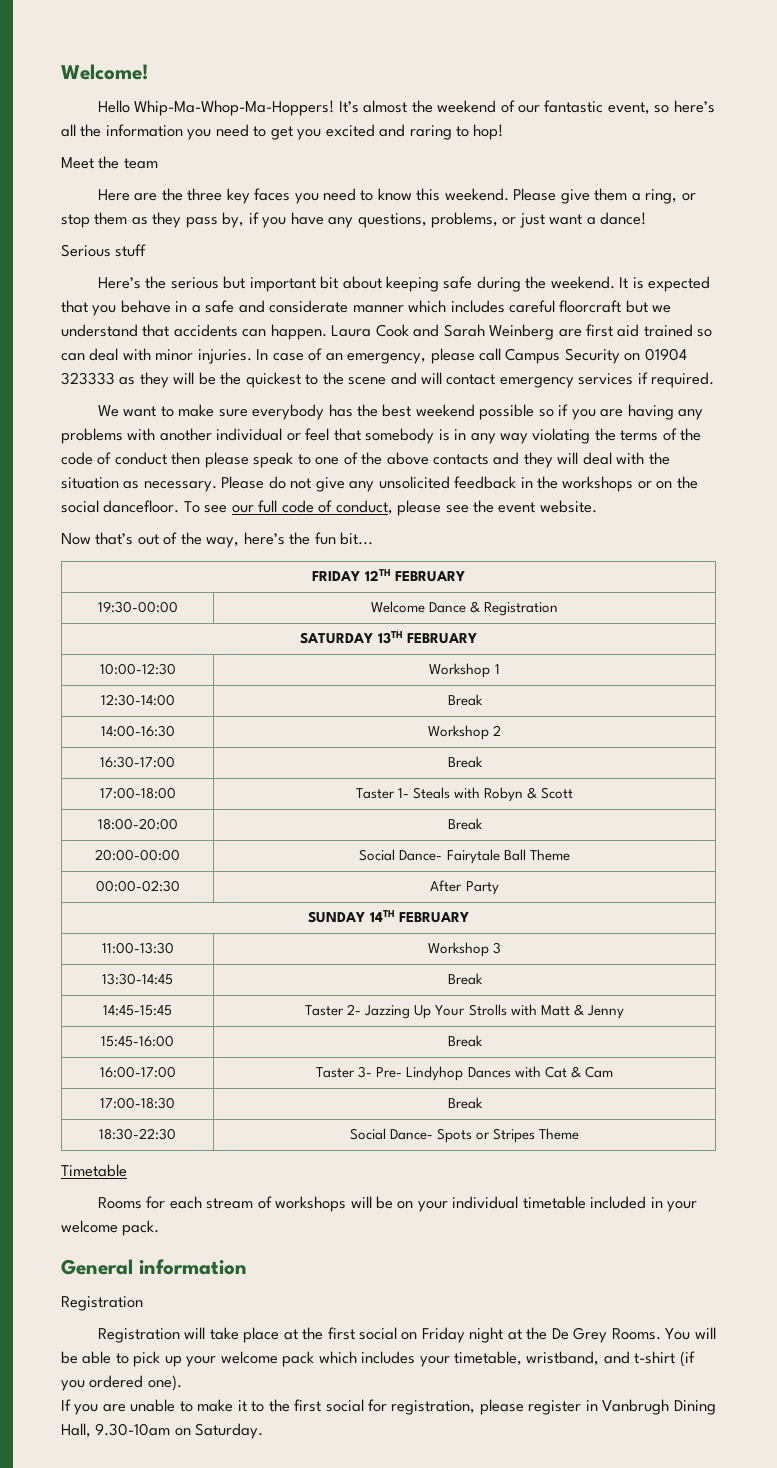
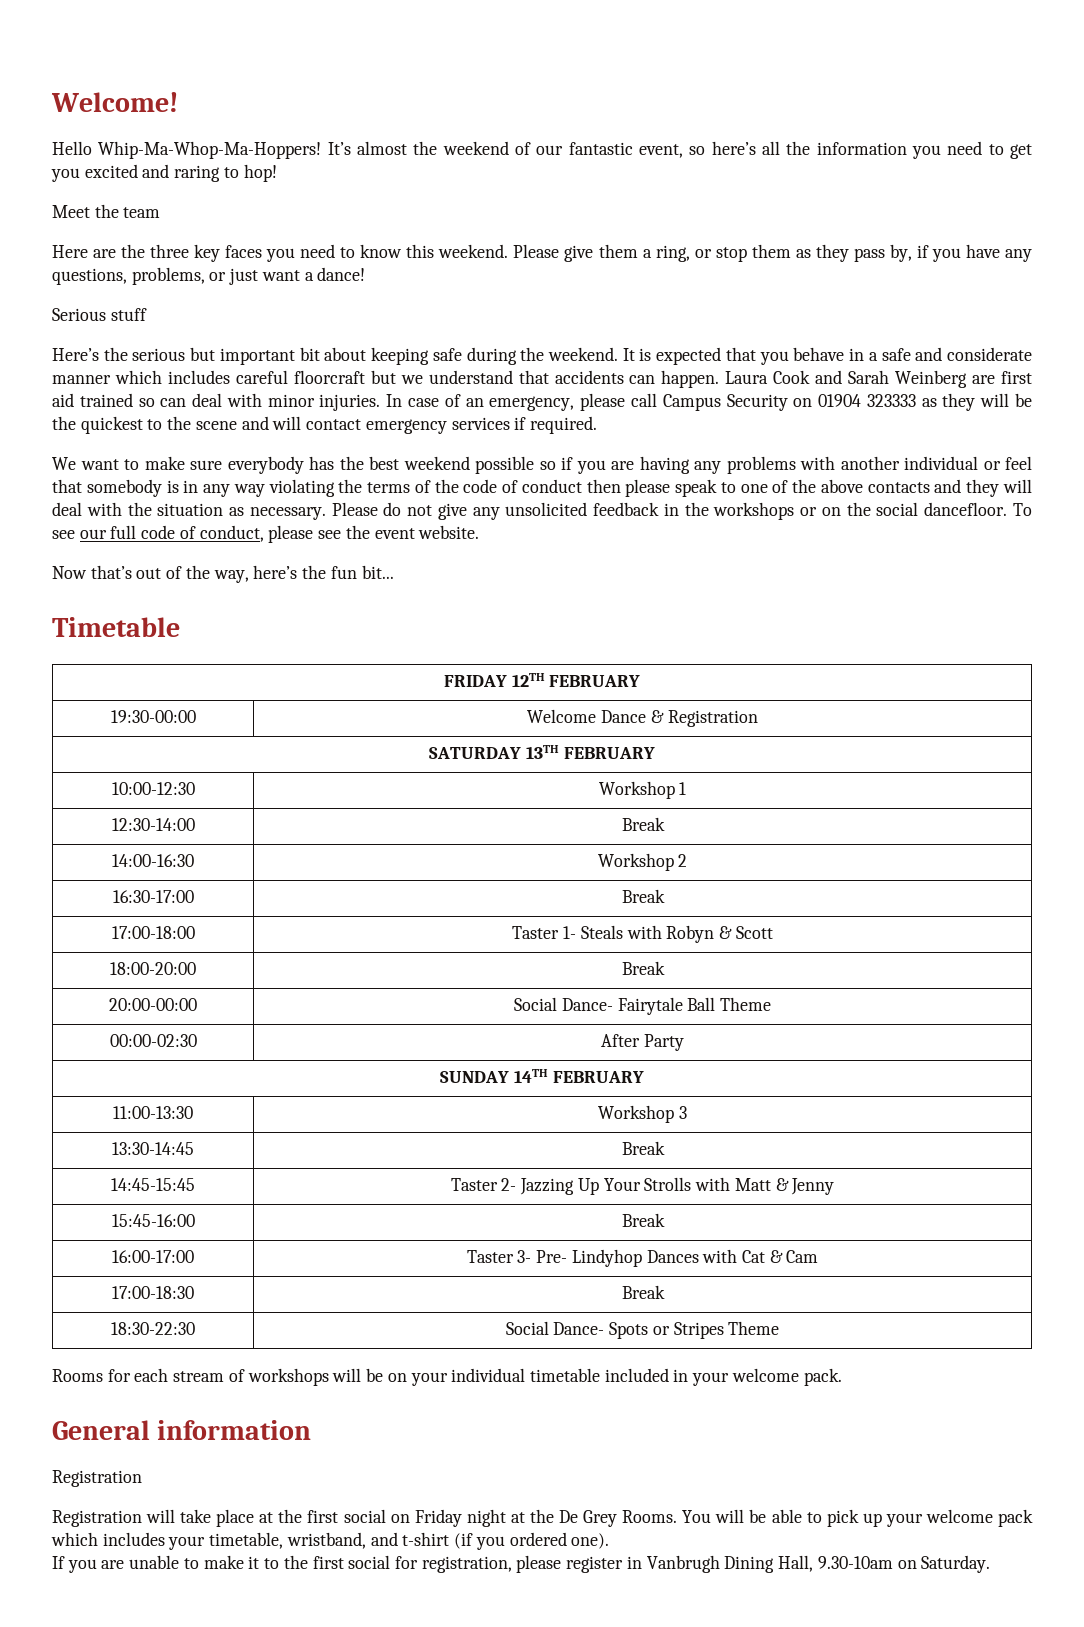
+ Timetable
- Timetable

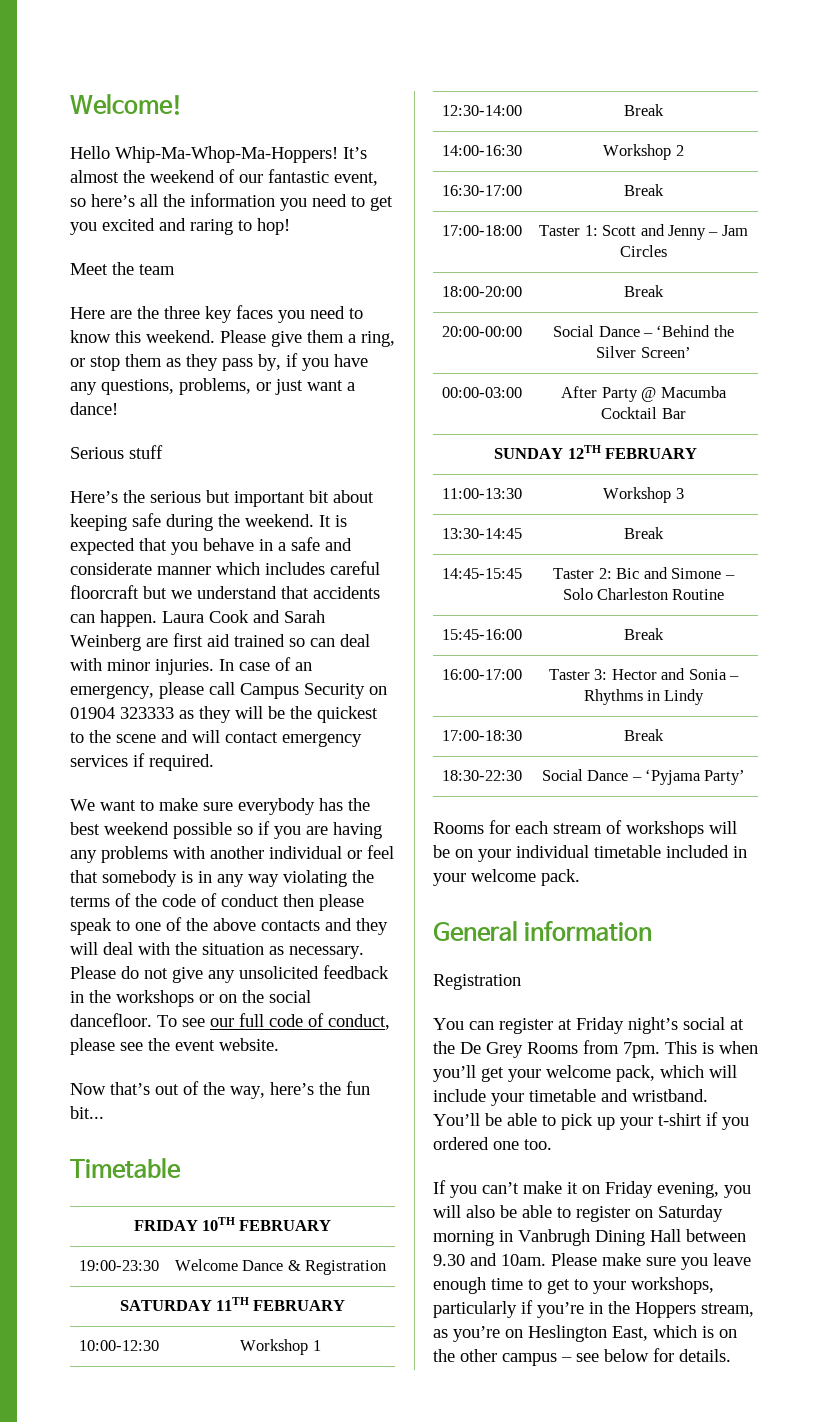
- FRIDAY 12TH FEBRUARY
- 19:30-00:00 | Welcome Dance & Registration
+ FRIDAY 10TH FEBRUARY
+ 19:00-23:30 | Welcome Dance & Registration
- SATURDAY 13TH FEBRUARY
+ SATURDAY 11TH FEBRUARY
- 17:00-18:00 | Taster 1- Steals with Robyn & Scott
+ 17:00-18:00 | Taster 1: Scott and Jenny – Jam Circles
  18:00-20:00 | Break
- 20:00-00:00 | Social Dance- Fairytale Ball Theme
- 00:00-02:30 | After Party
+ 20:00-00:00 | Social Dance – ‘Behind the Silver Screen’
+ 00:00-03:00 | After Party @ Macumba Cocktail Bar
- SUNDAY 14TH FEBRUARY
+ SUNDAY 12TH FEBRUARY
- 14:45-15:45 | Taster 2- Jazzing Up Your Strolls with Matt & Jenny
+ 14:45-15:45 | Taster 2: Bic and Simone – Solo Charleston Routine
  15:45-16:00 | Break
- 16:00-17:00 | Taster 3- Pre- Lindyhop Dances with Cat & Cam
+ 16:00-17:00 | Taster 3: Hector and Sonia – Rhythms in Lindy
- 18:30-22:30 | Social Dance- Spots or Stripes Theme
+ 18:30-22:30 | Social Dance – ‘Pyjama Party’
- Registration will take place at the first social on Friday night at the De Grey Rooms. You will be able to pick up your welcome pack which includes your timetable, wristband, and t-shirt (if you ordered one).
- If you are unable to make it to the first social for registration, please register in Vanbrugh Dining Hall, 9.30-10am on Saturday.
+ You can register at Friday night’s social at the De Grey Rooms from 7pm. This is when you’ll get your welcome pack, which will include your timetable and wristband. You’ll be able to pick up your t-shirt if you ordered one too.
+ If you can’t make it on Friday evening, you will also be able to register on Saturday morning in Vanbrugh Dining Hall between 9.30 and 10am. Please make sure you leave enough time to get to your workshops, particularly if you’re in the Hoppers stream, as you’re on Heslington East, which is on the other campus – see below for details.

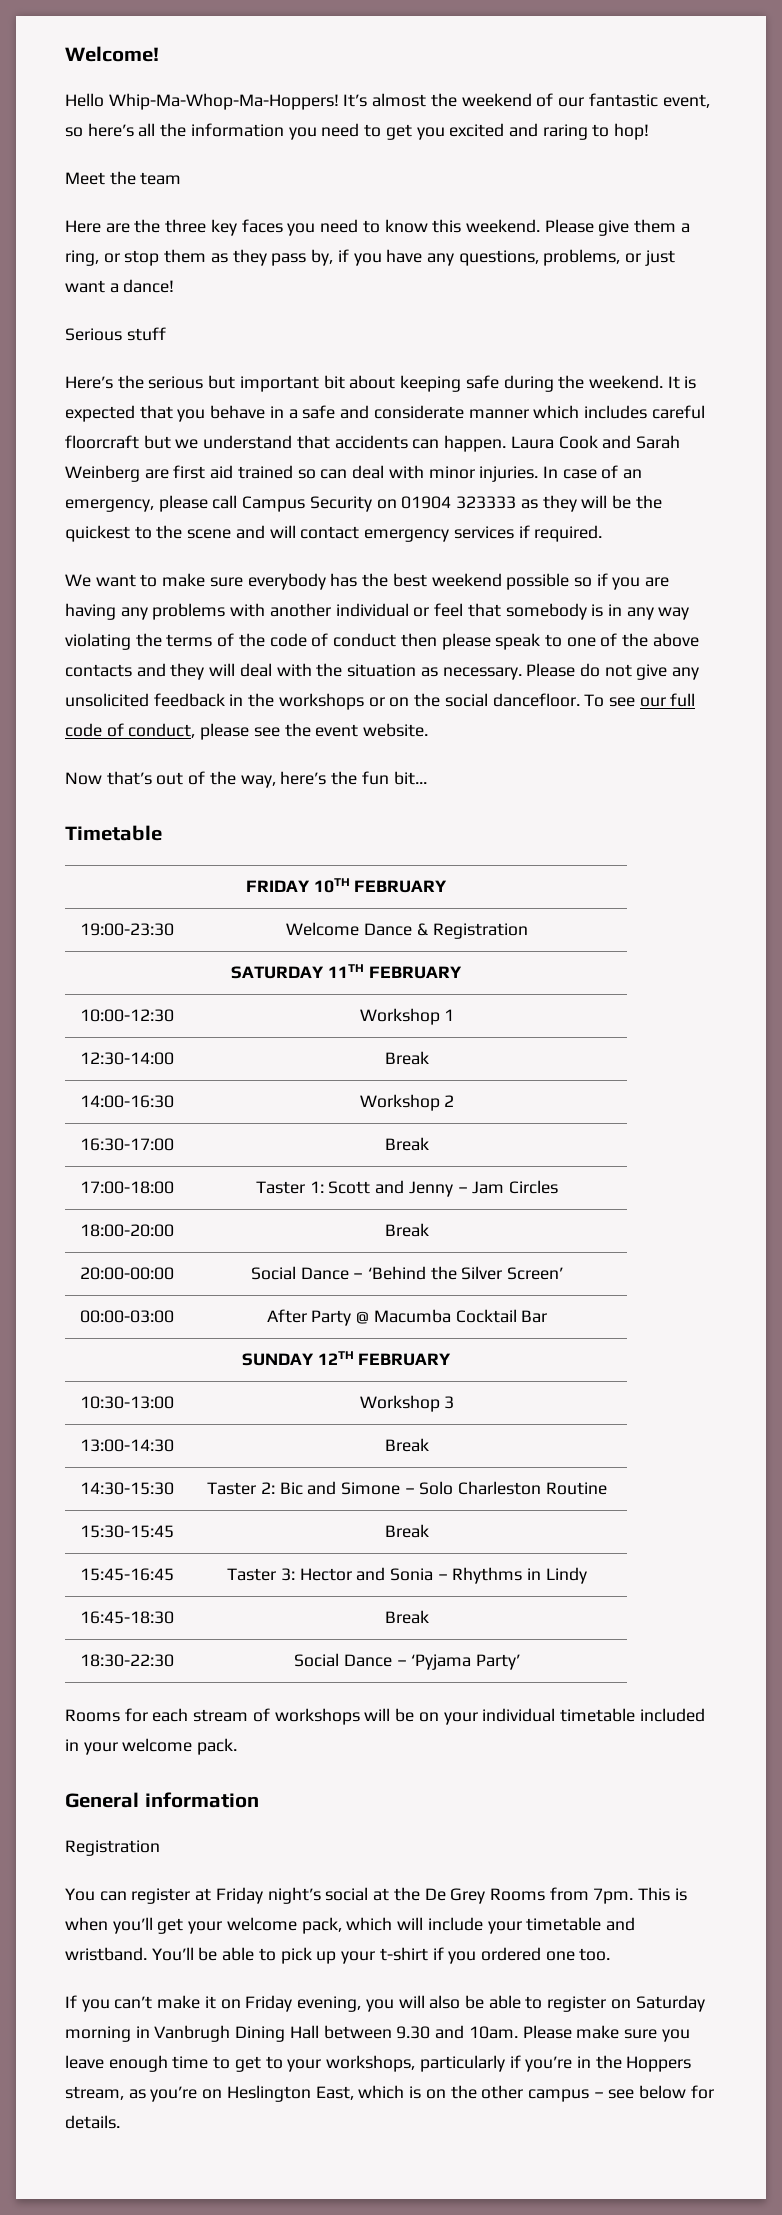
- 11:00-13:30 | Workshop 3
+ 10:30-13:00 | Workshop 3
- 13:30-14:45 | Break
- 14:45-15:45 | Taster 2: Bic and Simone – Solo Charleston Routine
+ 13:00-14:30 | Break
+ 14:30-15:30 | Taster 2: Bic and Simone – Solo Charleston Routine
- 15:45-16:00 | Break
- 16:00-17:00 | Taster 3: Hector and Sonia – Rhythms in Lindy
+ 15:30-15:45 | Break
+ 15:45-16:45 | Taster 3: Hector and Sonia – Rhythms in Lindy
- 17:00-18:30 | Break
+ 16:45-18:30 | Break

